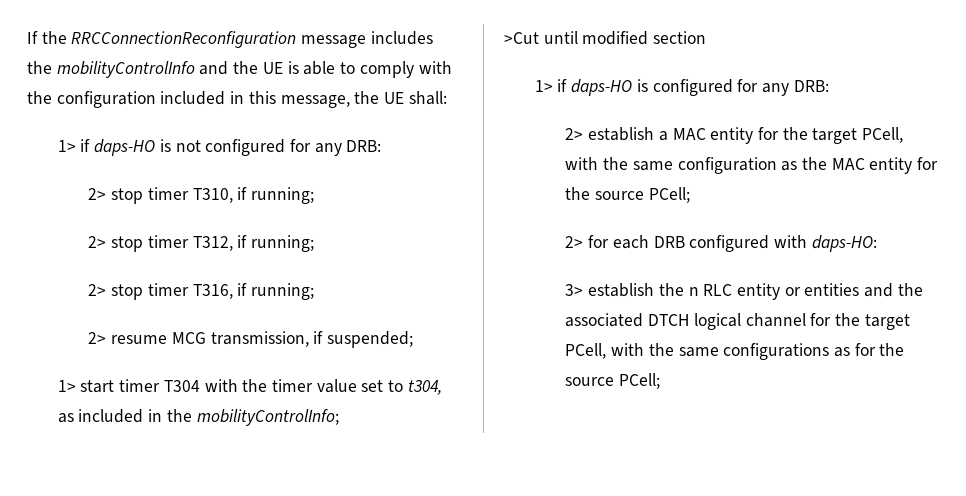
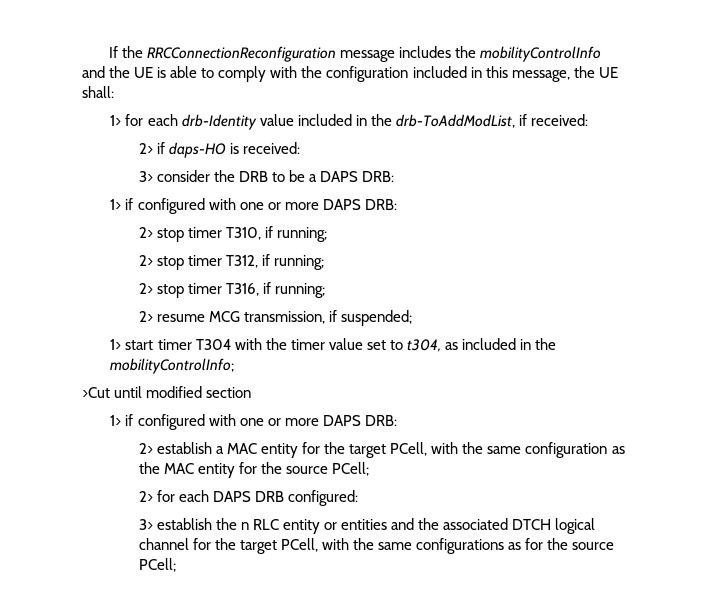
- 1> if daps-HO is not configured for any DRB:
+ 1> for each drb-Identity value included in the drb-ToAddModList, if received:
+ 2> if daps-HO is received:
+ 3> consider the DRB to be a DAPS DRB:
+ 1> if configured with one or more DAPS DRB:
  >Cut until modified section
- 1> if daps-HO is configured for any DRB:
+ 1> if configured with one or more DAPS DRB:
- 2> for each DRB configured with daps-HO:
+ 2> for each DAPS DRB configured:

